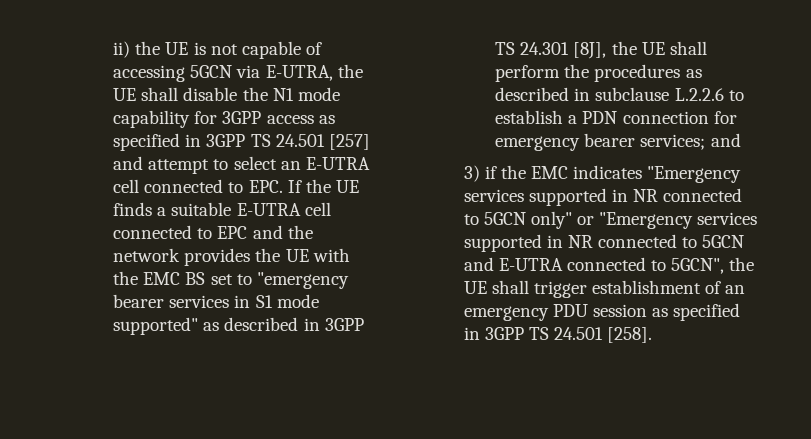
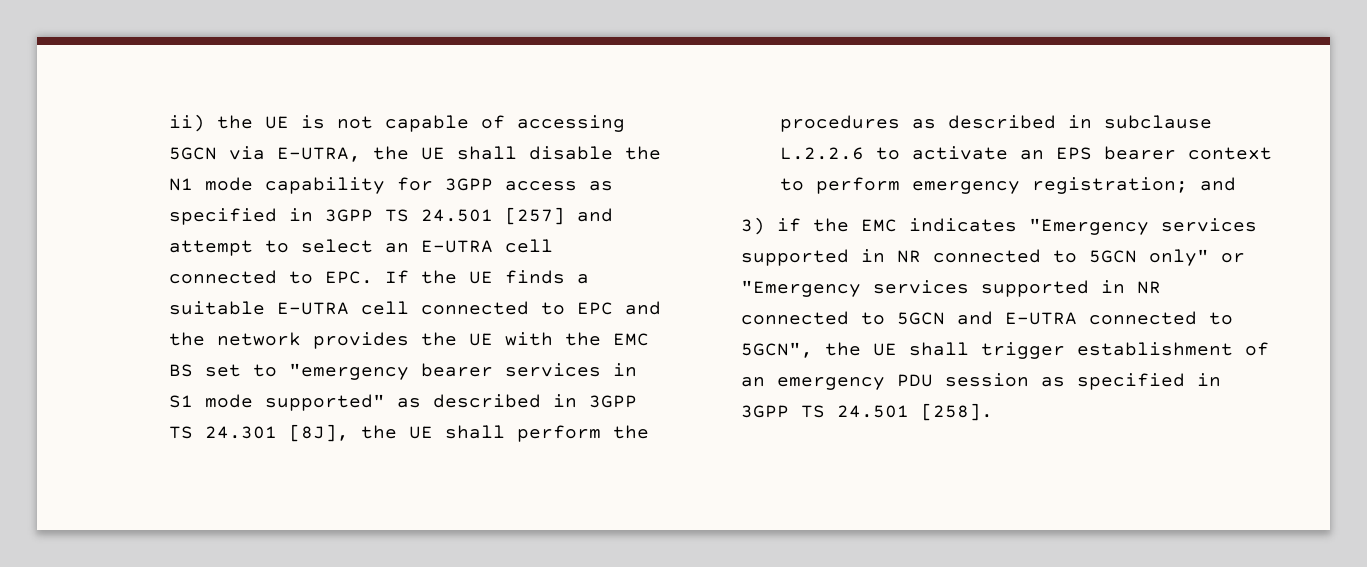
- ii) the UE is not capable of accessing 5GCN via E-UTRA, the UE shall disable the N1 mode capability for 3GPP access as specified in 3GPP TS 24.501 [257] and attempt to select an E-UTRA cell connected to EPC. If the UE finds a suitable E-UTRA cell connected to EPC and the network provides the UE with the EMC BS set to "emergency bearer services in S1 mode supported" as described in 3GPP TS 24.301 [8J], the UE shall perform the procedures as described in subclause L.2.2.6 to establish a PDN connection for emergency bearer services;
+ ii) the UE is not capable of accessing 5GCN via E-UTRA, the UE shall disable the N1 mode capability for 3GPP access as specified in 3GPP TS 24.501 [257] and attempt to select an E-UTRA cell connected to EPC. If the UE finds a suitable E-UTRA cell connected to EPC and the network provides the UE with the EMC BS set to "emergency bearer services in S1 mode supported" as described in 3GPP TS 24.301 [8J], the UE shall perform the procedures as described in subclause L.2.2.6 to activate an EPS bearer context to perform emergency registration;

